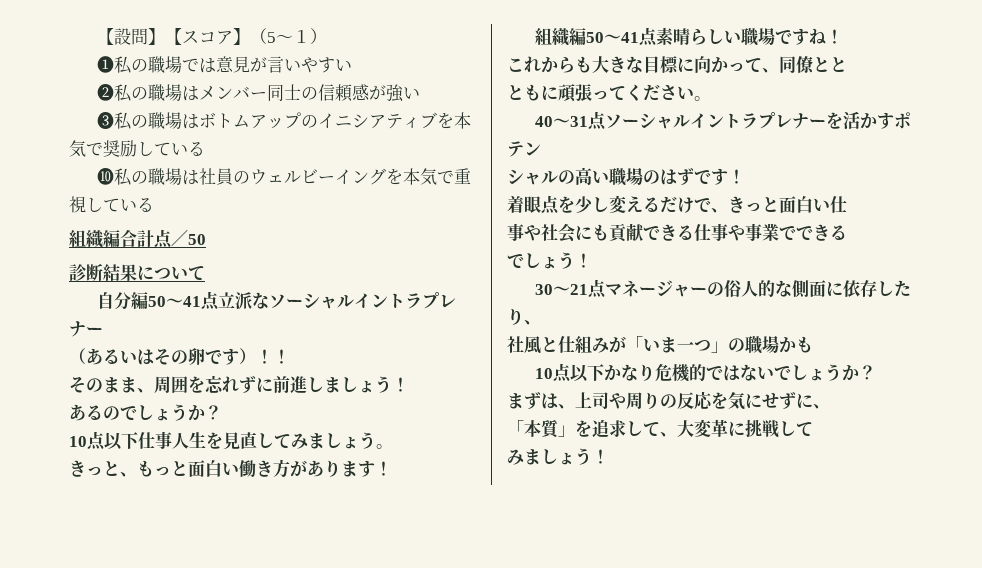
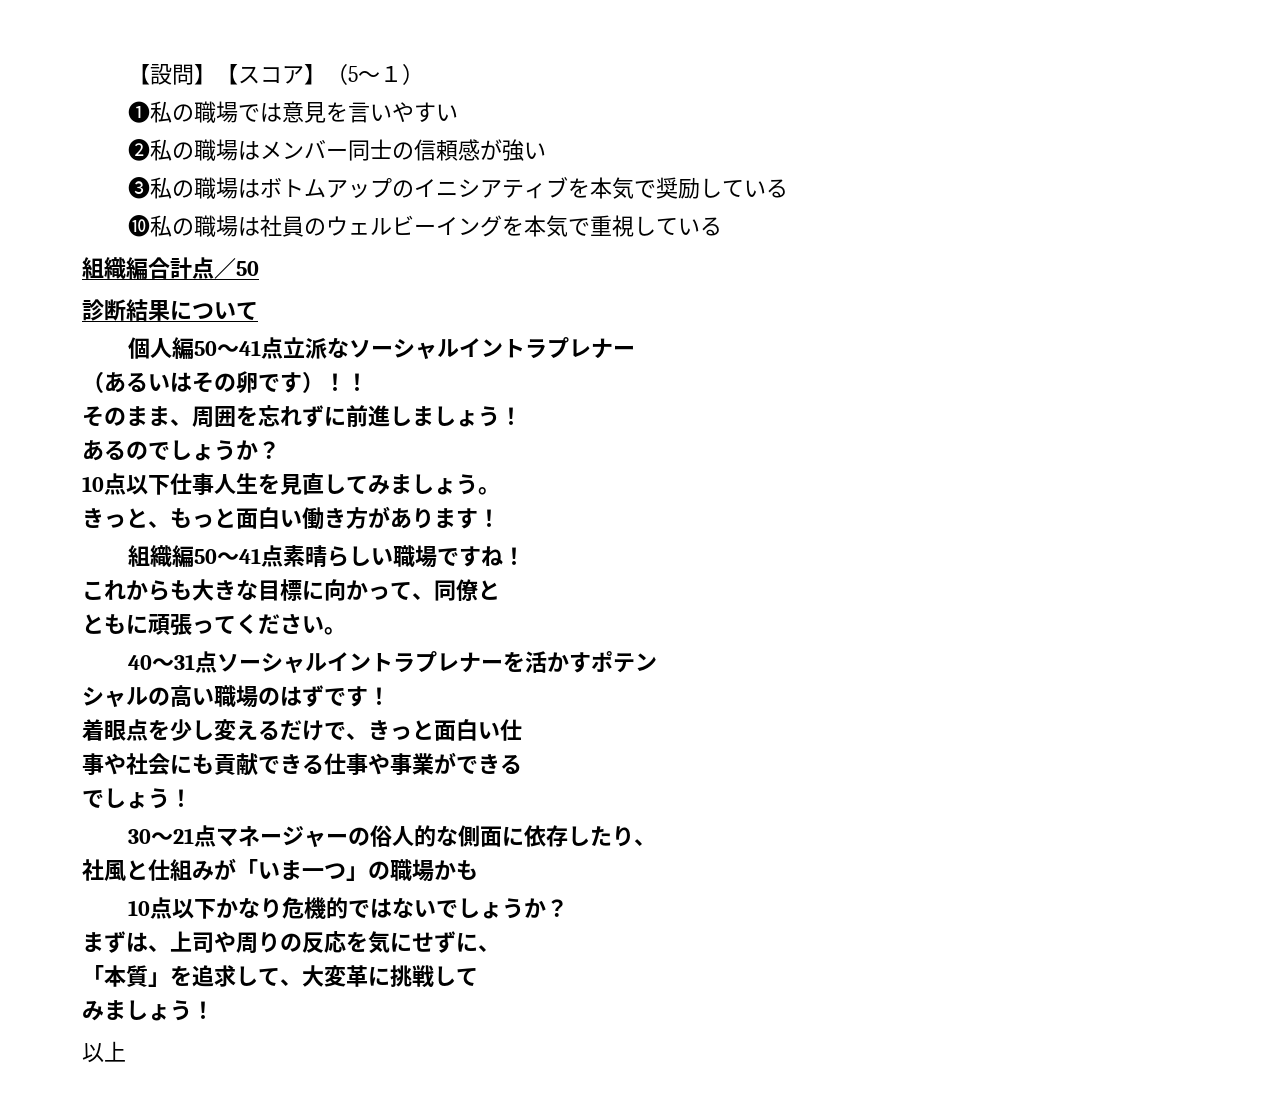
- ❶私の職場では意見が言いやすい
+ ❶私の職場では意見を言いやすい
- 自分編50～41点立派なソーシャルイントラプレナー
+ 個人編50～41点立派なソーシャルイントラプレナー
- これからも大きな目標に向かって、同僚とと
+ これからも大きな目標に向かって、同僚と
- 事や社会にも貢献できる仕事や事業でできる
+ 事や社会にも貢献できる仕事や事業ができる
+ 以上

